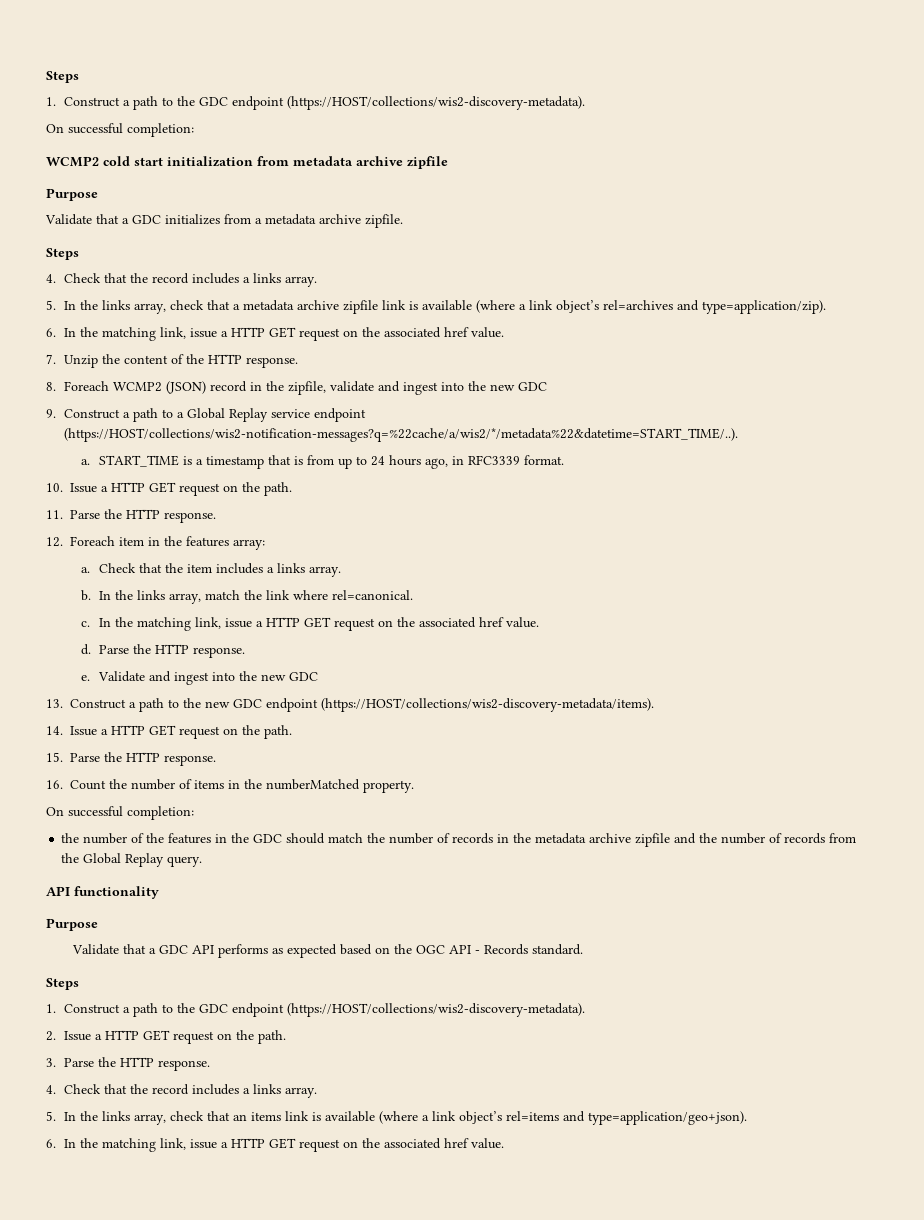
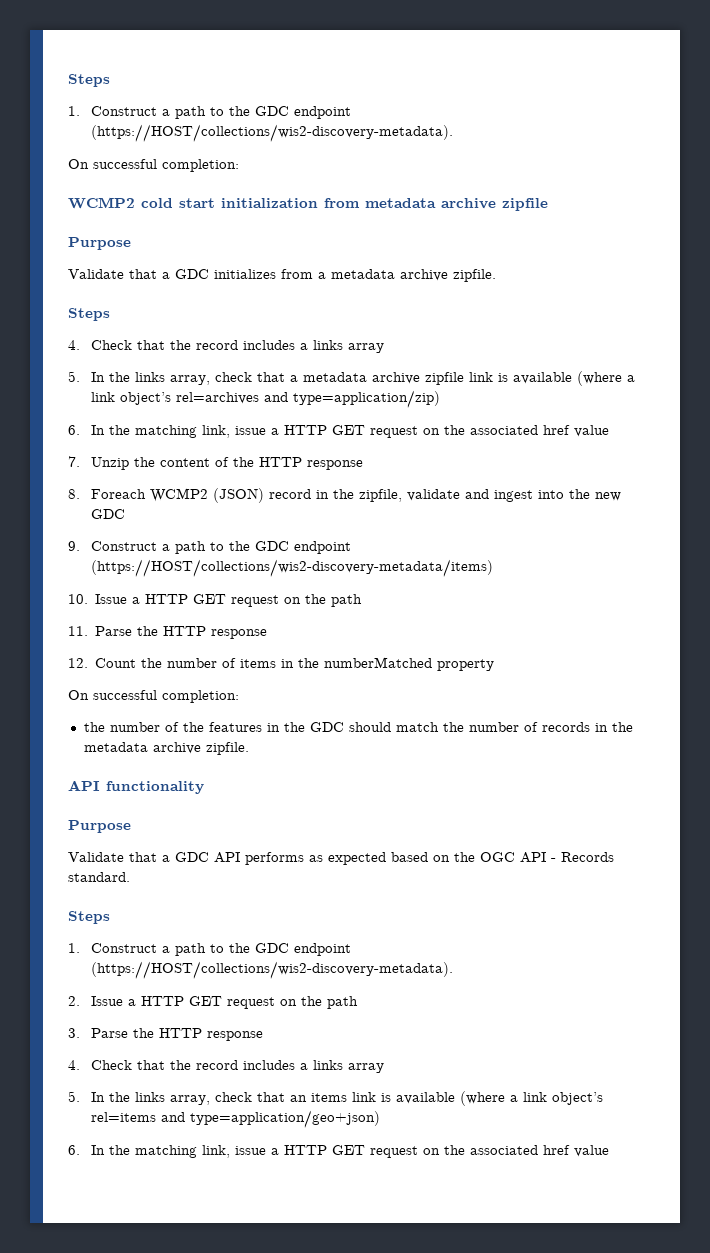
  Validate that a GDC initializes from a metadata archive zipfile.
  Steps
- 4. Check that the record includes a links array.
+ 4. Check that the record includes a links array
- 5. In the links array, check that a metadata archive zipfile link is available (where a link object’s rel=archives and type=application/zip).
- 6. In the matching link, issue a HTTP GET request on the associated href value.
+ 5. In the links array, check that a metadata archive zipfile link is available (where a link object’s rel=archives and type=application/zip)
+ 6. In the matching link, issue a HTTP GET request on the associated href value
- 7. Unzip the content of the HTTP response.
+ 7. Unzip the content of the HTTP response
- 9. Construct a path to a Global Replay service endpoint (https://HOST/collections/wis2-notification-messages?q=%22cache/a/wis2/*/metadata%22&datetime=START_TIME/..).
- a. START_TIME is a timestamp that is from up to 24 hours ago, in RFC3339 format.
+ 9. Construct a path to the GDC endpoint (https://HOST/collections/wis2-discovery-metadata/items)
- 10. Issue a HTTP GET request on the path.
+ 10. Issue a HTTP GET request on the path
- 11. Parse the HTTP response.
- 12. Foreach item in the features array:
- a. Check that the item includes a links array.
- b. In the links array, match the link where rel=canonical.
- c. In the matching link, issue a HTTP GET request on the associated href value.
- d. Parse the HTTP response.
- e. Validate and ingest into the new GDC
- 13. Construct a path to the new GDC endpoint (https://HOST/collections/wis2-discovery-metadata/items).
- 14. Issue a HTTP GET request on the path.
- 15. Parse the HTTP response.
- 16. Count the number of items in the numberMatched property.
+ 11. Parse the HTTP response
+ 12. Count the number of items in the numberMatched property
- the number of the features in the GDC should match the number of records in the metadata archive zipfile and the number of records from the Global Replay query.
+ the number of the features in the GDC should match the number of records in the metadata archive zipfile.
- 2. Issue a HTTP GET request on the path.
+ 2. Issue a HTTP GET request on the path
- 3. Parse the HTTP response.
- 4. Check that the record includes a links array.
+ 3. Parse the HTTP response
+ 4. Check that the record includes a links array
- 5. In the links array, check that an items link is available (where a link object’s rel=items and type=application/geo+json).
- 6. In the matching link, issue a HTTP GET request on the associated href value.
+ 5. In the links array, check that an items link is available (where a link object’s rel=items and type=application/geo+json)
+ 6. In the matching link, issue a HTTP GET request on the associated href value

